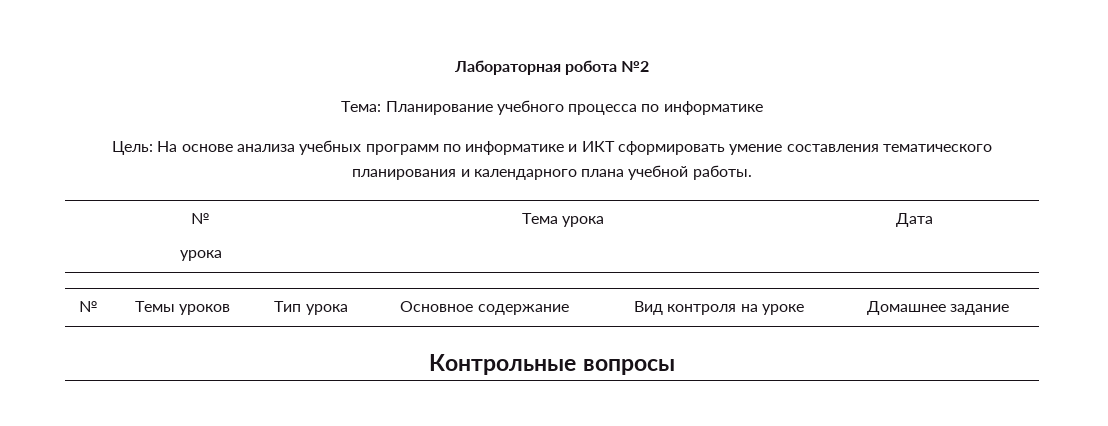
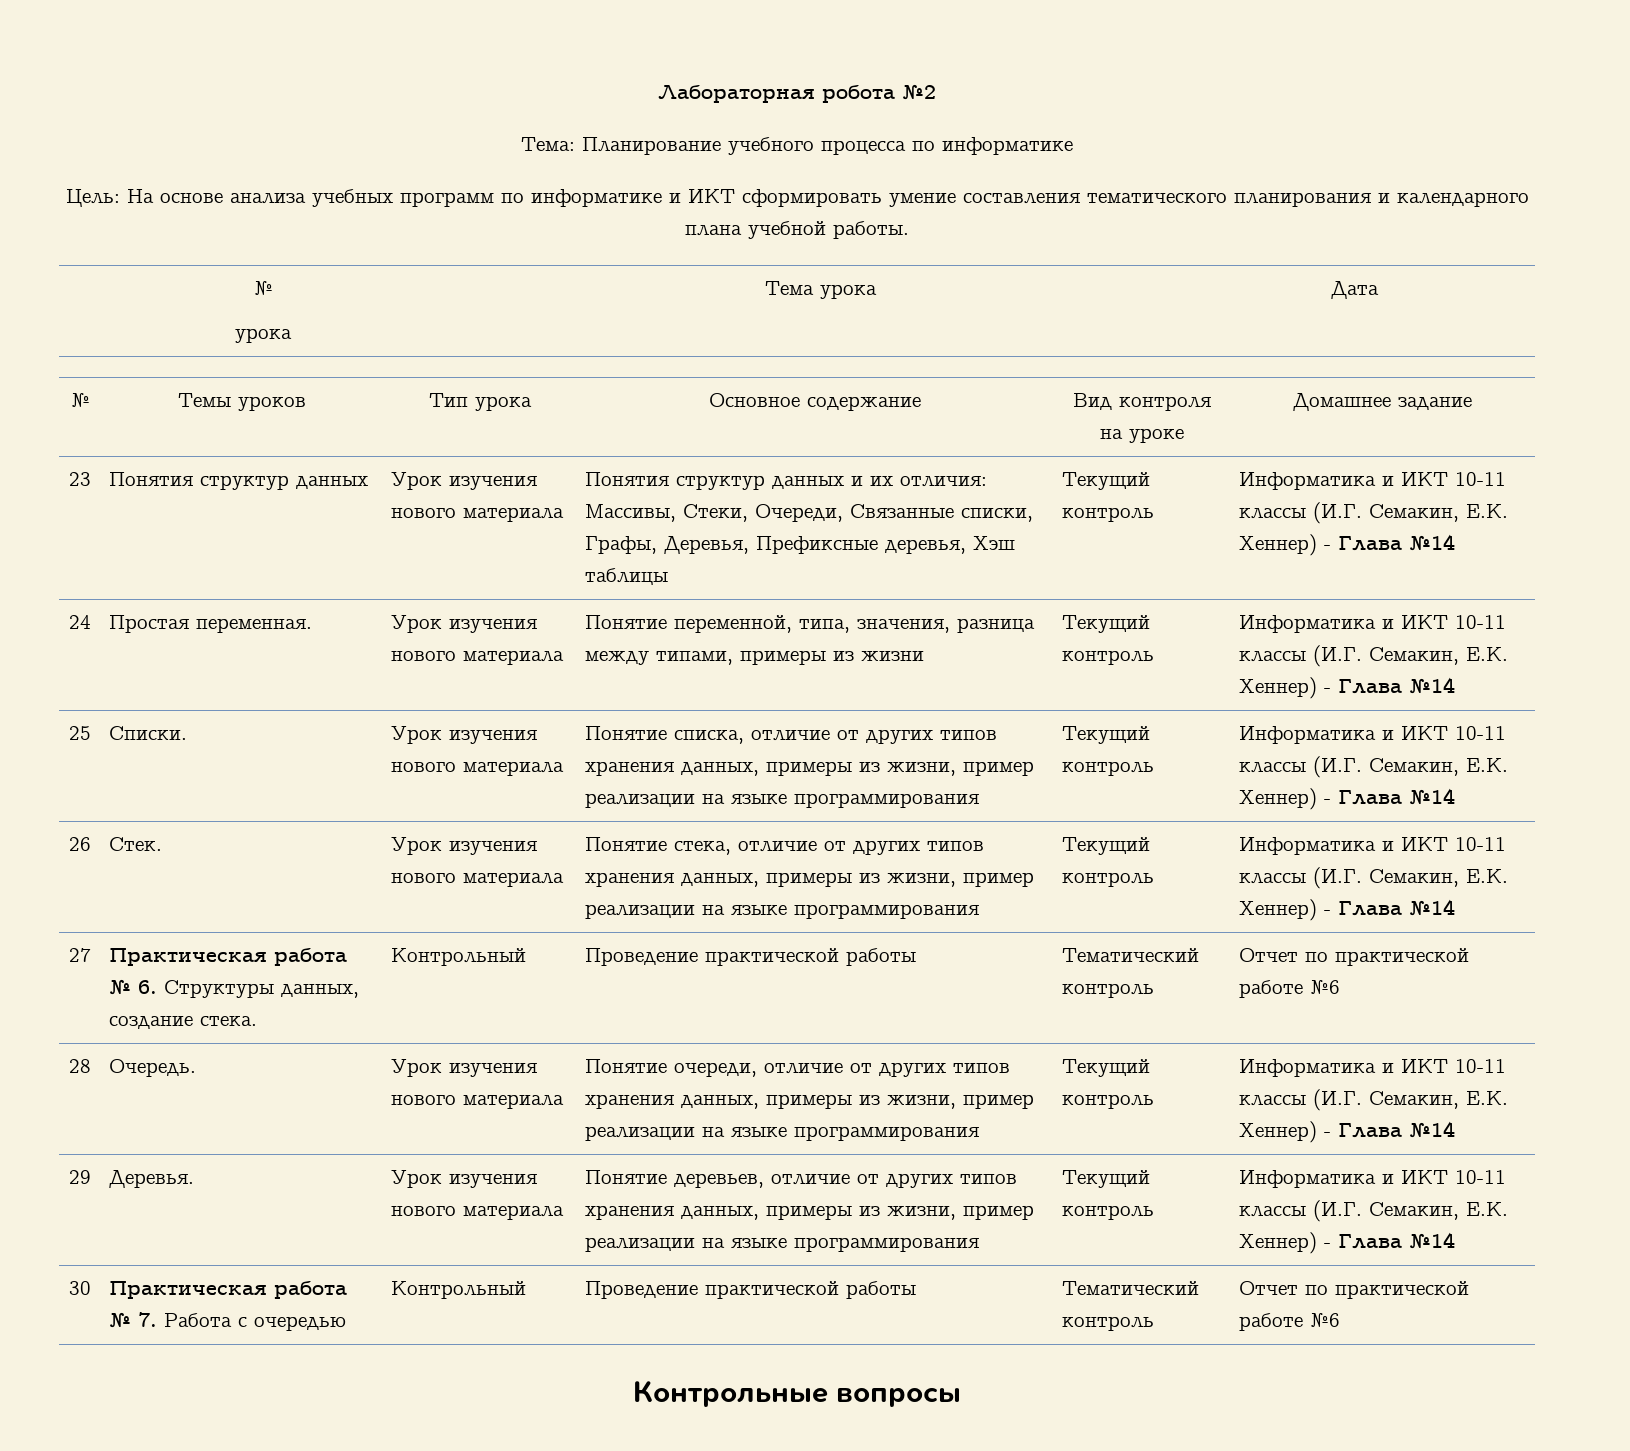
+ 23 | Понятия структур данных | Урок изучения нового материала | Понятия структур данных и их отличия: Массивы, Стеки, Очереди, Связанные списки, Графы, Деревья, Префиксные деревья, Хэш таблицы | Текущий контроль | Информатика и ИКТ 10-11 классы (И.Г. Семакин, Е.К. Хеннер) - Глава №14
+ 24 | Простая переменная. | Урок изучения нового материала | Понятие переменной, типа, значения, разница между типами, примеры из жизни | Текущий контроль | Информатика и ИКТ 10-11 классы (И.Г. Семакин, Е.К. Хеннер) - Глава №14
+ 25 | Списки. | Урок изучения нового материала | Понятие списка, отличие от других типов хранения данных, примеры из жизни, пример реализации на языке программирования | Текущий контроль | Информатика и ИКТ 10-11 классы (И.Г. Семакин, Е.К. Хеннер) - Глава №14
+ 26 | Стек. | Урок изучения нового материала | Понятие стека, отличие от других типов хранения данных, примеры из жизни, пример реализации на языке программирования | Текущий контроль | Информатика и ИКТ 10-11 классы (И.Г. Семакин, Е.К. Хеннер) - Глава №14
+ 27 | Практическая работа № 6. Структуры данных, создание стека. | Контрольный | Проведение практической работы | Тематический контроль | Отчет по практической работе №6
+ 28 | Очередь. | Урок изучения нового материала | Понятие очереди, отличие от других типов хранения данных, примеры из жизни, пример реализации на языке программирования | Текущий контроль | Информатика и ИКТ 10-11 классы (И.Г. Семакин, Е.К. Хеннер) - Глава №14
+ 29 | Деревья. | Урок изучения нового материала | Понятие деревьев, отличие от других типов хранения данных, примеры из жизни, пример реализации на языке программирования | Текущий контроль | Информатика и ИКТ 10-11 классы (И.Г. Семакин, Е.К. Хеннер) - Глава №14
+ 30 | Практическая работа № 7. Работа с очередью | Контрольный | Проведение практической работы | Тематический контроль | Отчет по практической работе №6

